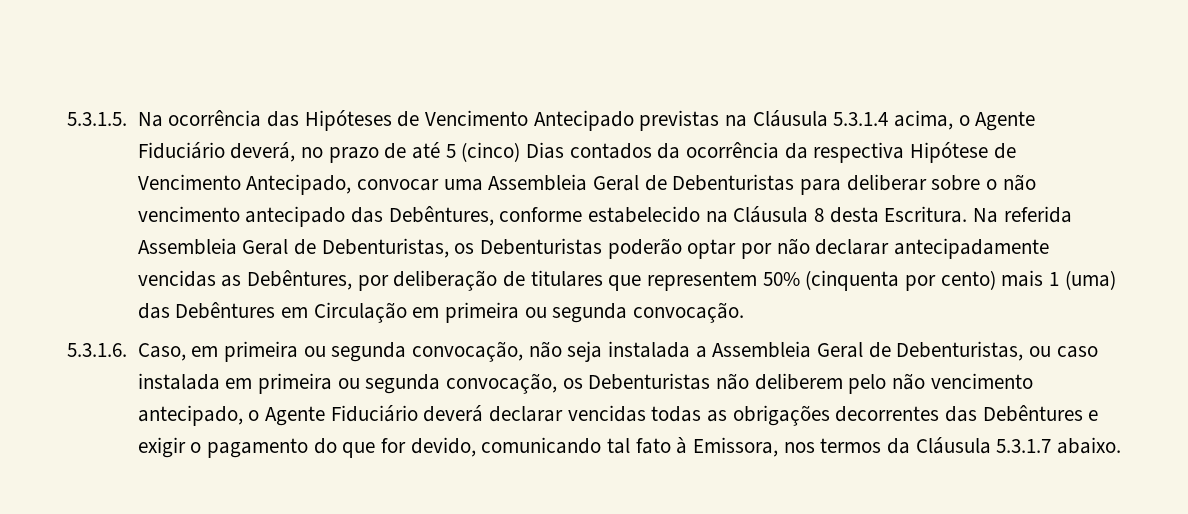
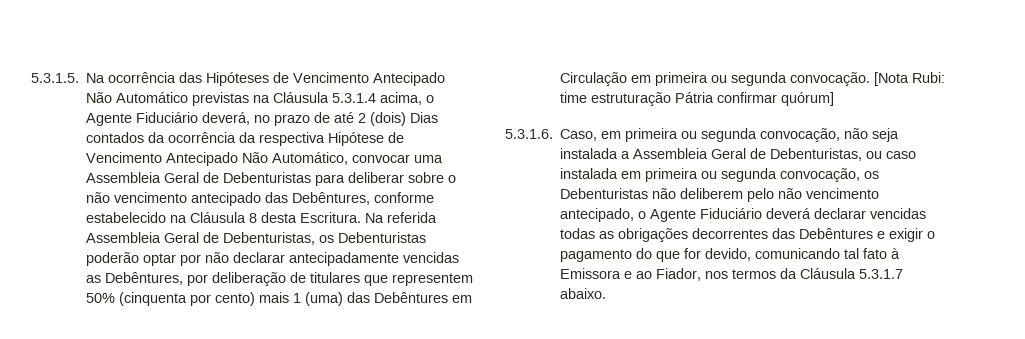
- 5.3.1.5. Na ocorrência das Hipóteses de Vencimento Antecipado previstas na Cláusula 5.3.1.4 acima, o Agente Fiduciário deverá, no prazo de até 5 (cinco) Dias contados da ocorrência da respectiva Hipótese de Vencimento Antecipado, convocar uma Assembleia Geral de Debenturistas para deliberar sobre o não vencimento antecipado das Debêntures, conforme estabelecido na Cláusula 8 desta Escritura.
+ 5.3.1.5. Na ocorrência das Hipóteses de Vencimento Antecipado Não Automático previstas na Cláusula 5.3.1.4 acima, o Agente Fiduciário deverá, no prazo de até 2 (dois) Dias contados da ocorrência da respectiva Hipótese de Vencimento Antecipado Não Automático, convocar uma Assembleia Geral de Debenturistas para deliberar sobre o não vencimento antecipado das Debêntures, conforme estabelecido na Cláusula 8 desta Escritura.
+ [Nota Rubi: time estruturação Pátria confirmar quórum]
- 5.3.1.6. Caso, em primeira ou segunda convocação, não seja instalada a Assembleia Geral de Debenturistas, ou caso instalada em primeira ou segunda convocação, os Debenturistas não deliberem pelo não vencimento antecipado, o Agente Fiduciário deverá declarar vencidas todas as obrigações decorrentes das Debêntures e exigir o pagamento do que for devido, comunicando tal fato à Emissora, nos termos da Cláusula 5.3.1.7 abaixo.
+ 5.3.1.6. Caso, em primeira ou segunda convocação, não seja instalada a Assembleia Geral de Debenturistas, ou caso instalada em primeira ou segunda convocação, os Debenturistas não deliberem pelo não vencimento antecipado, o Agente Fiduciário deverá declarar vencidas todas as obrigações decorrentes das Debêntures e exigir o pagamento do que for devido, comunicando tal fato à Emissora e ao Fiador, nos termos da Cláusula 5.3.1.7 abaixo.

